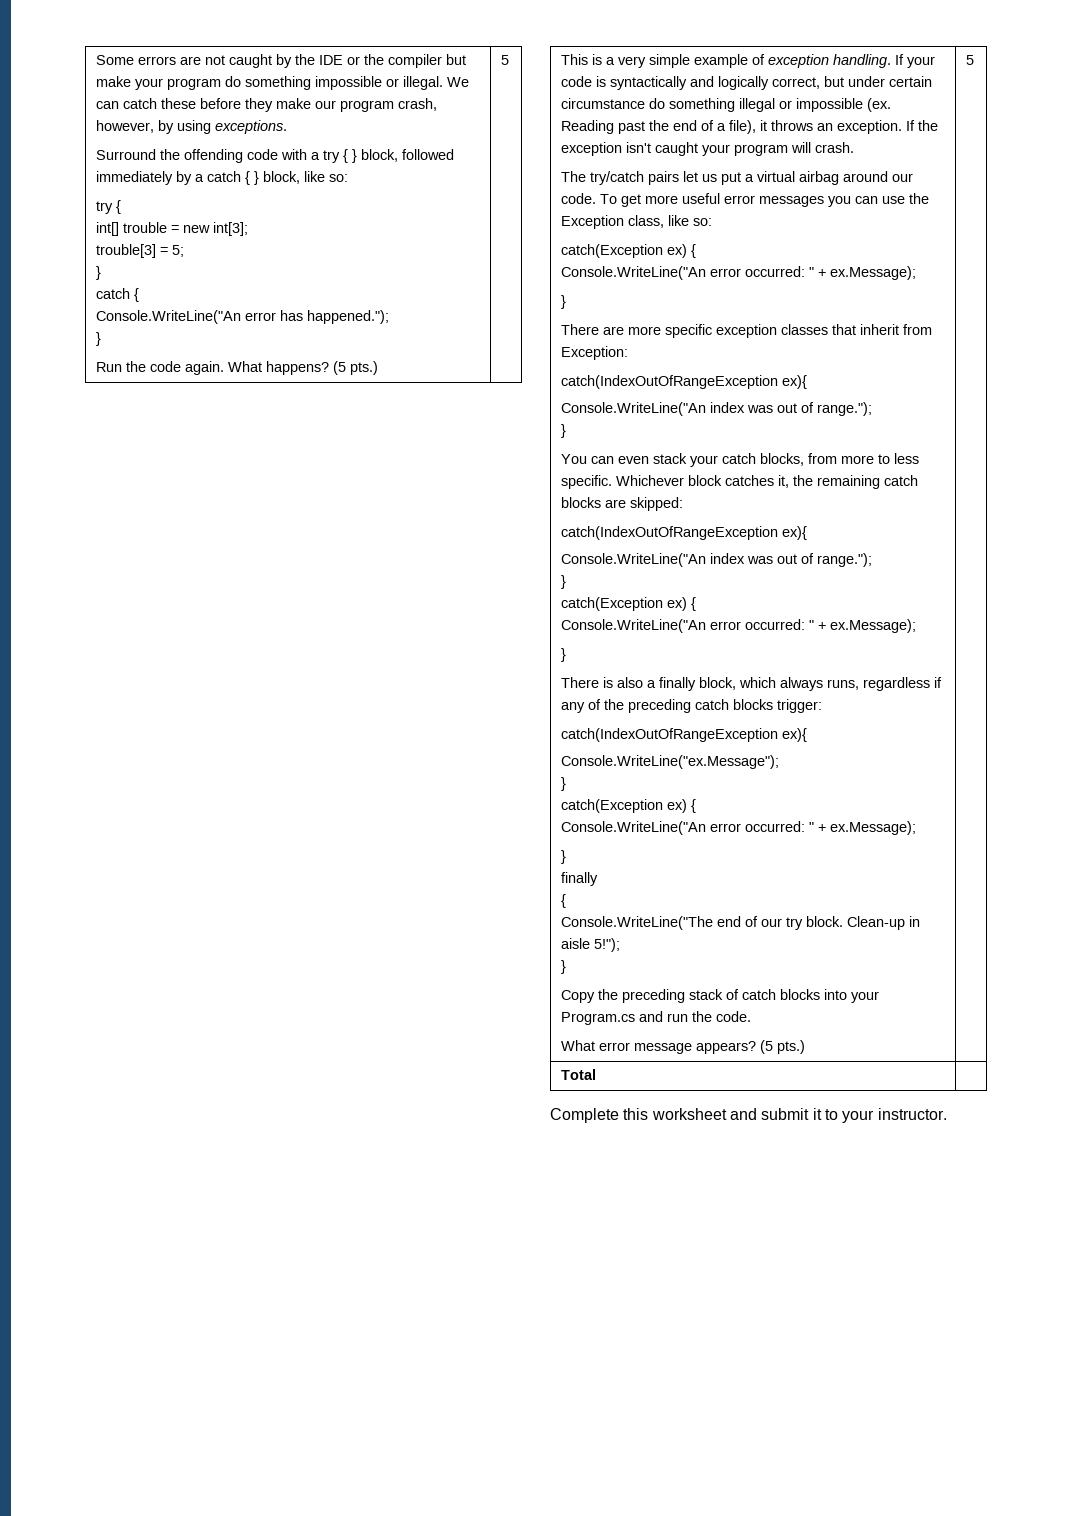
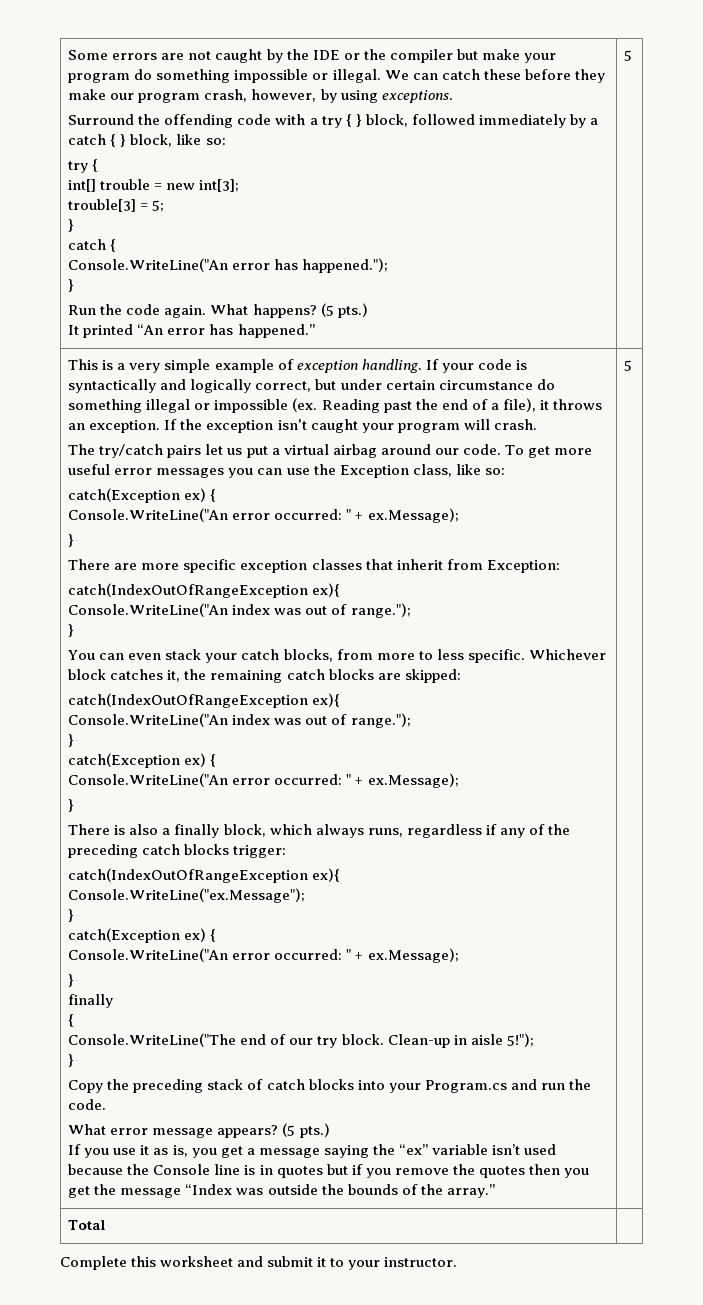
+ It printed “An error has happened.”
+ If you use it as is, you get a message saying the “ex” variable isn’t used because the Console line is in quotes but if you remove the quotes then you get the message “Index was outside the bounds of the array.”

